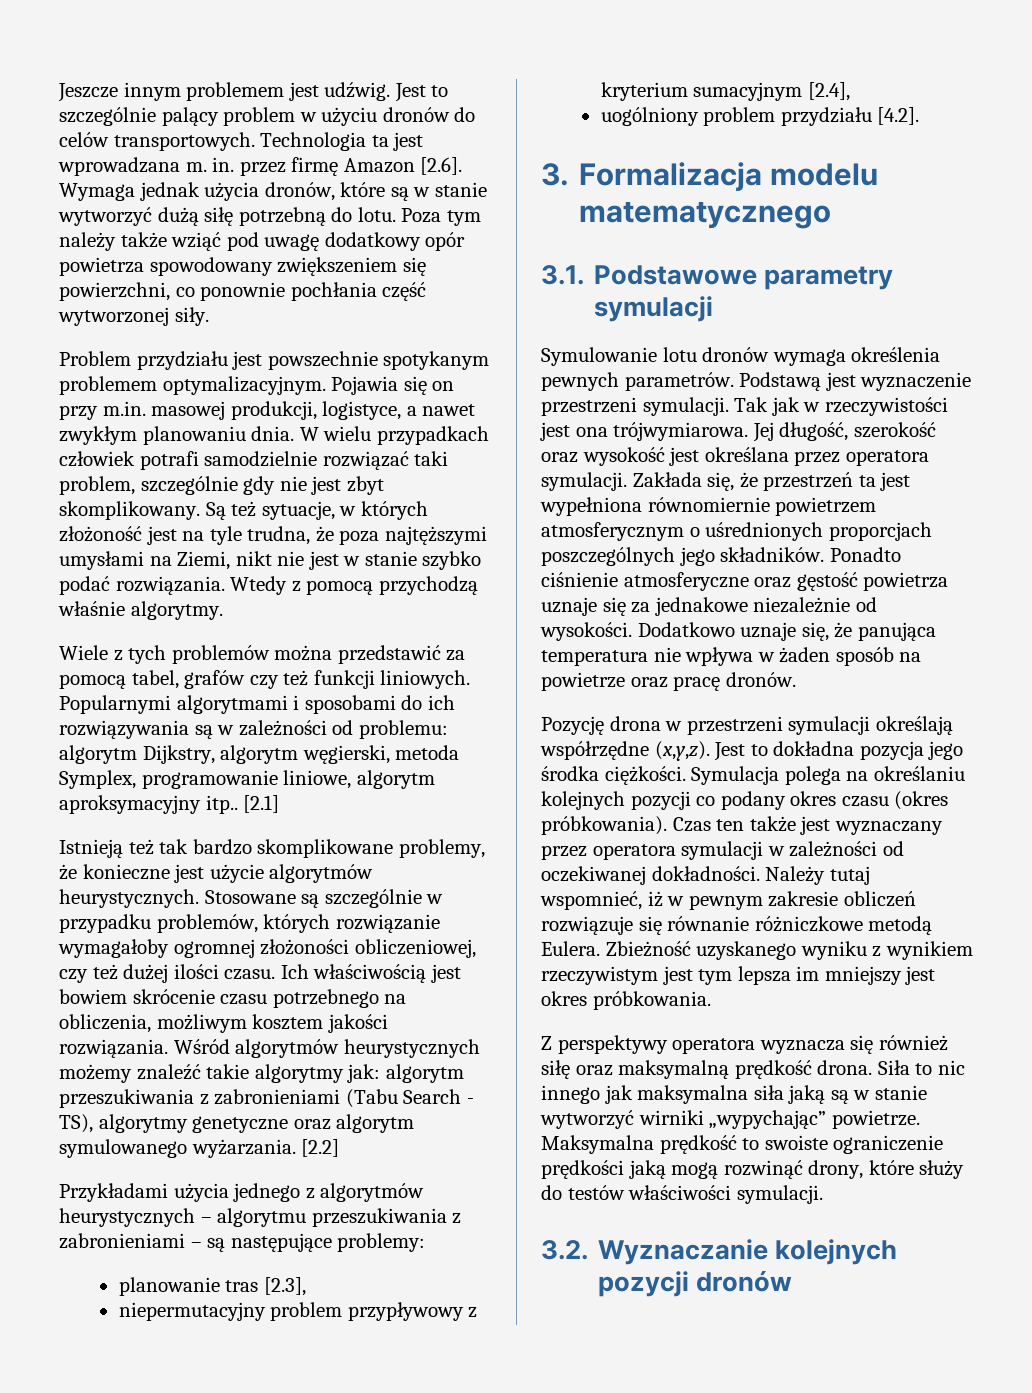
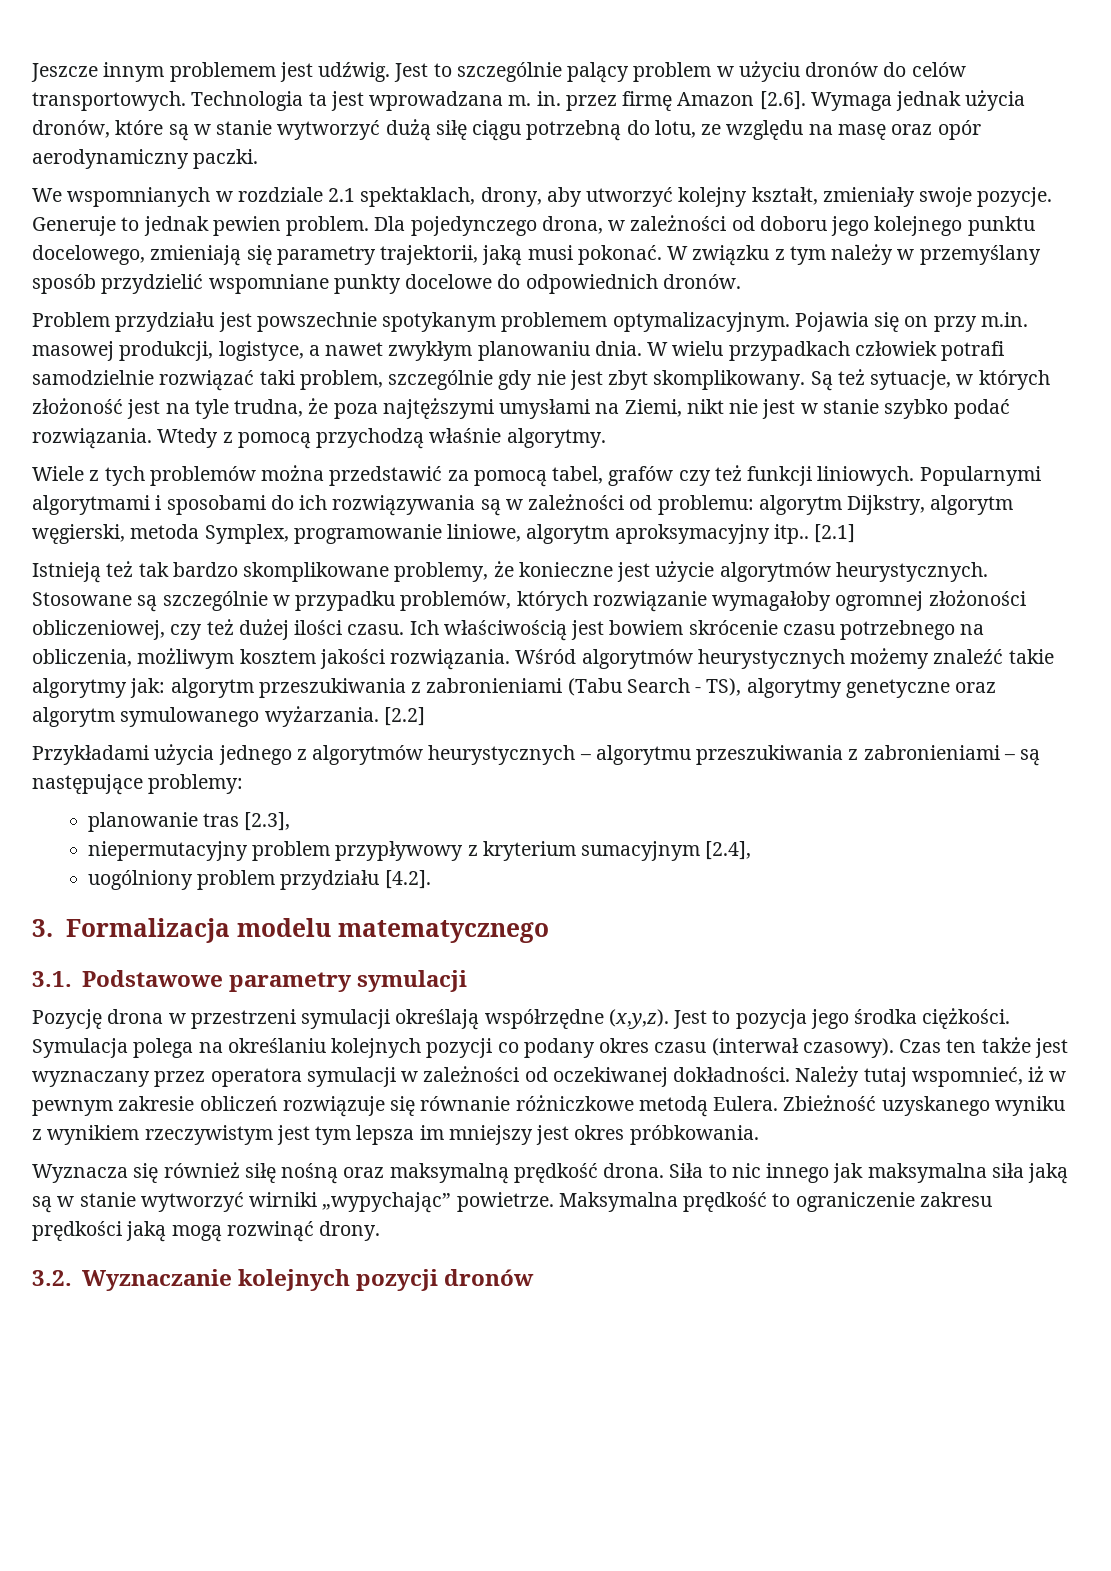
- Technologia ta jest wprowadzana m. in. przez firmę Amazon [2.6]. Wymaga jednak użycia dronów, które są w stanie wytworzyć dużą siłę potrzebną do lotu. Poza tym należy także wziąć pod uwagę dodatkowy opór powietrza spowodowany zwiększeniem się powierzchni, co ponownie pochłania część wytworzonej siły.
+ Technologia ta jest wprowadzana m. in. przez firmę Amazon [2.6]. Wymaga jednak użycia dronów, które są w stanie wytworzyć dużą siłę ciągu potrzebną do lotu, ze względu na masę oraz opór aerodynamiczny paczki.
+ We wspomnianych w rozdziale 2.1 spektaklach, drony, aby utworzyć kolejny kształt, zmieniały swoje pozycje. Generuje to jednak pewien problem. Dla pojedynczego drona, w zależności od doboru jego kolejnego punktu docelowego, zmieniają się parametry trajektorii, jaką musi pokonać. W związku z tym należy w przemyślany sposób przydzielić wspomniane punkty docelowe do odpowiednich dronów.
- Symulowanie lotu dronów wymaga określenia pewnych parametrów. Podstawą jest wyznaczenie przestrzeni symulacji. Tak jak w rzeczywistości jest ona trójwymiarowa. Jej długość, szerokość oraz wysokość jest określana przez operatora symulacji. Zakłada się, że przestrzeń ta jest wypełniona równomiernie powietrzem atmosferycznym o uśrednionych proporcjach poszczególnych jego składników. Ponadto ciśnienie atmosferyczne oraz gęstość powietrza uznaje się za jednakowe niezależnie od wysokości. Dodatkowo uznaje się, że panująca temperatura nie wpływa w żaden sposób na powietrze oraz pracę dronów.
- Jest to dokładna pozycja jego środka ciężkości.
+ Jest to pozycja jego środka ciężkości.
- Symulacja polega na określaniu kolejnych pozycji co podany okres czasu (okres próbkowania).
+ Symulacja polega na określaniu kolejnych pozycji co podany okres czasu (interwał czasowy).
- Z perspektywy operatora wyznacza się również siłę oraz maksymalną prędkość drona.
+ Wyznacza się również siłę nośną oraz maksymalną prędkość drona.
- Maksymalna prędkość to swoiste ograniczenie prędkości jaką mogą rozwinąć drony, które służy do testów właściwości symulacji.
+ Maksymalna prędkość to ograniczenie zakresu prędkości jaką mogą rozwinąć drony.

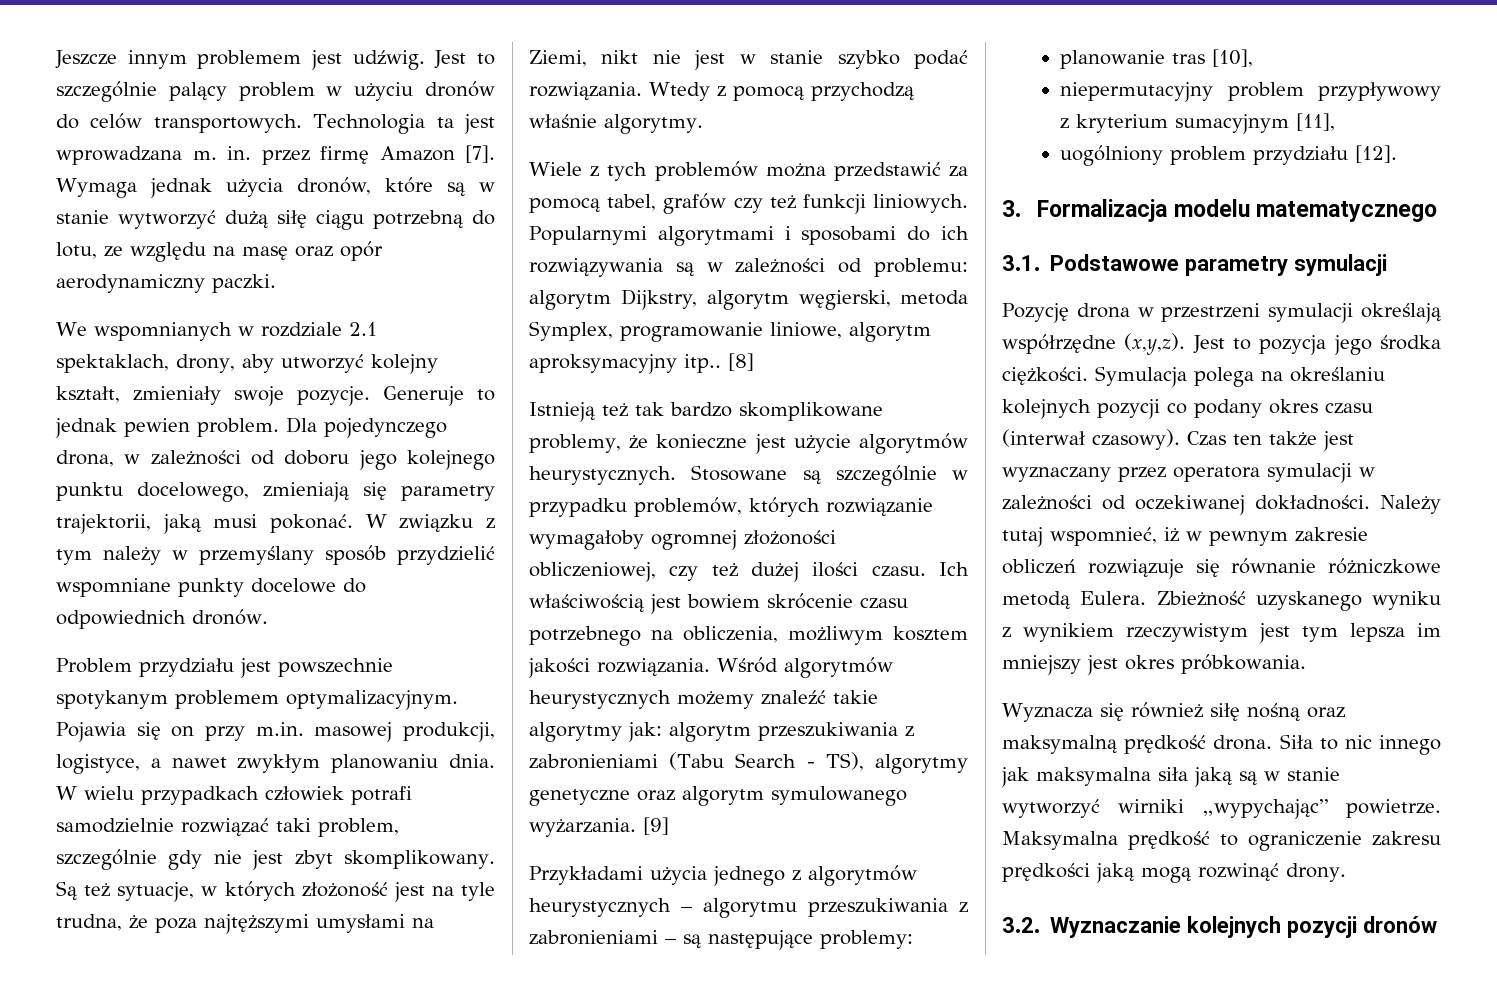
- Technologia ta jest wprowadzana m. in. przez firmę Amazon [2.6]. Wymaga jednak użycia dronów, które są w stanie wytworzyć dużą siłę ciągu potrzebną do lotu, ze względu na masę oraz opór aerodynamiczny paczki.
+ Technologia ta jest wprowadzana m. in. przez firmę Amazon [7]. Wymaga jednak użycia dronów, które są w stanie wytworzyć dużą siłę ciągu potrzebną do lotu, ze względu na masę oraz opór aerodynamiczny paczki.
- [2.1]
+ [8]
- [2.2]
+ [9]
- planowanie tras [2.3],
+ planowanie tras [10],
- niepermutacyjny problem przypływowy z kryterium sumacyjnym [2.4],
+ niepermutacyjny problem przypływowy z kryterium sumacyjnym [11],
- uogólniony problem przydziału [4.2].
+ uogólniony problem przydziału [12].

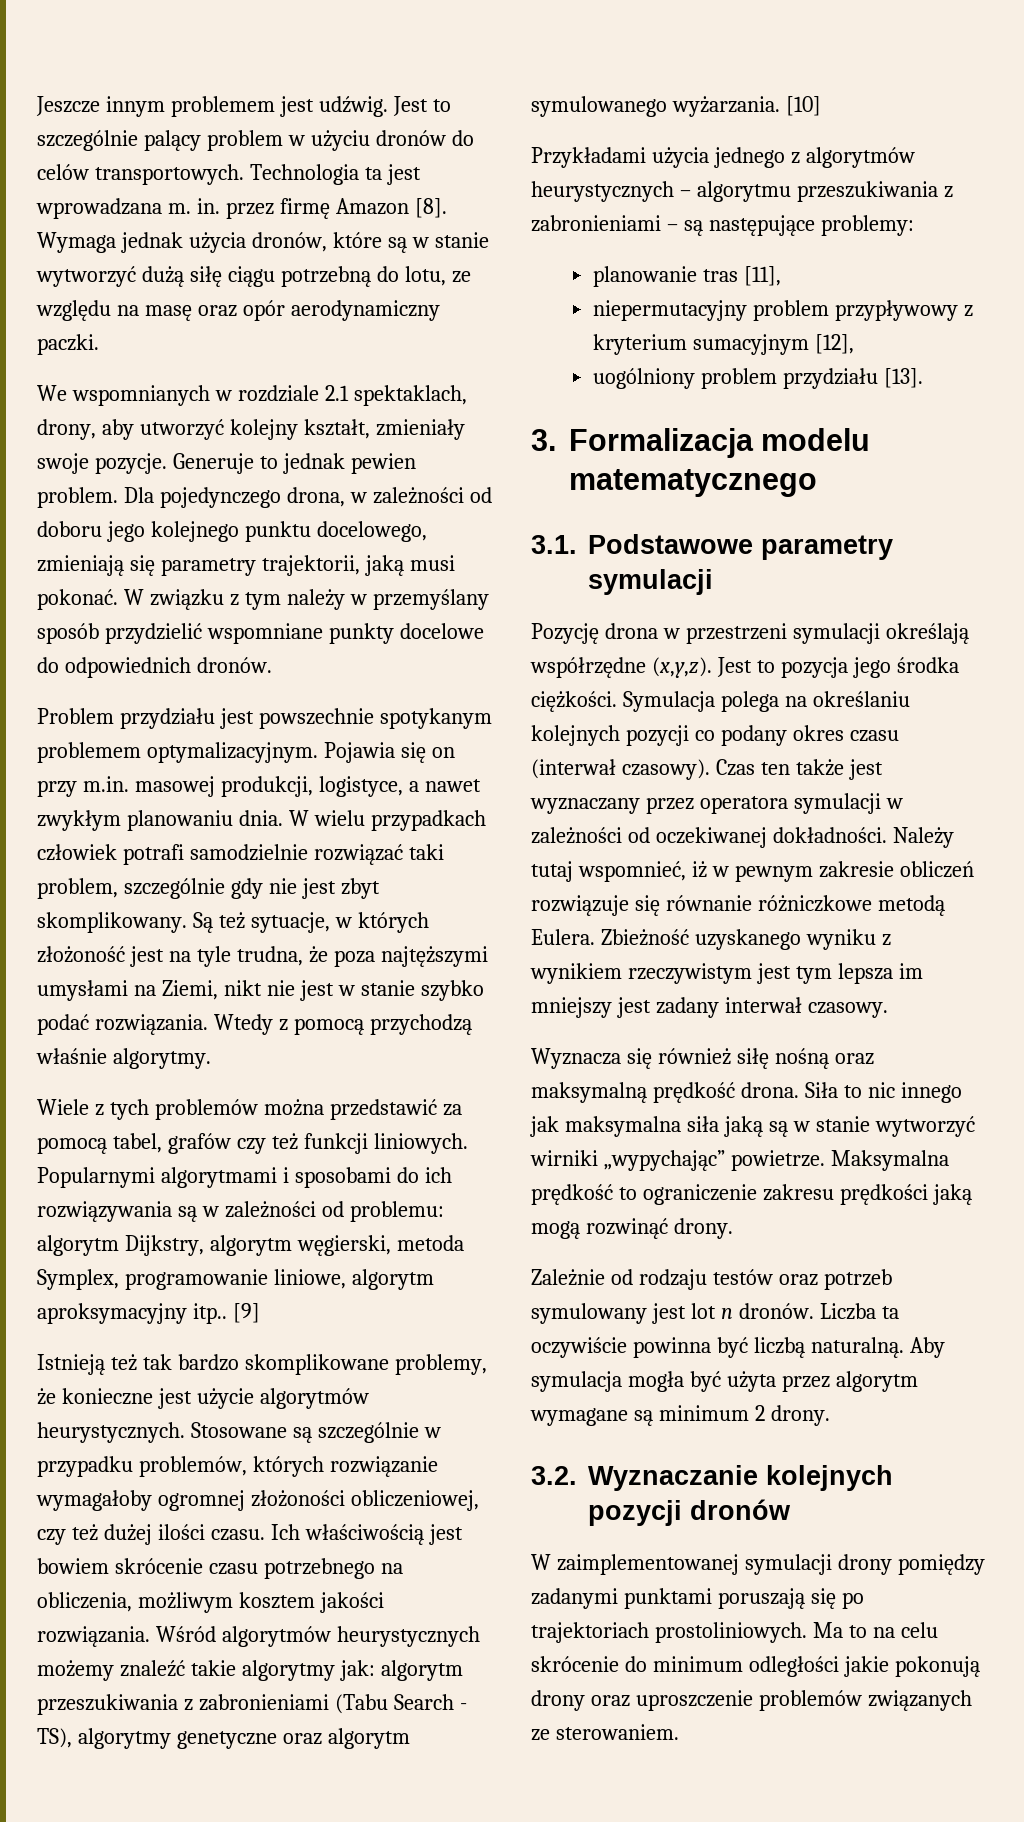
- Technologia ta jest wprowadzana m. in. przez firmę Amazon [7].
+ Technologia ta jest wprowadzana m. in. przez firmę Amazon [8].
- [8]
+ [9]
- [9]
+ [10]
- planowanie tras [10],
+ planowanie tras [11],
- niepermutacyjny problem przypływowy z kryterium sumacyjnym [11],
+ niepermutacyjny problem przypływowy z kryterium sumacyjnym [12],
- uogólniony problem przydziału [12].
+ uogólniony problem przydziału [13].
- Zbieżność uzyskanego wyniku z wynikiem rzeczywistym jest tym lepsza im mniejszy jest okres próbkowania.
+ Zbieżność uzyskanego wyniku z wynikiem rzeczywistym jest tym lepsza im mniejszy jest zadany interwał czasowy.
+ Zależnie od rodzaju testów oraz potrzeb symulowany jest lot n dronów. Liczba ta oczywiście powinna być liczbą naturalną. Aby symulacja mogła być użyta przez algorytm wymagane są minimum 2 drony.
+ W zaimplementowanej symulacji drony pomiędzy zadanymi punktami poruszają się po trajektoriach prostoliniowych. Ma to na celu skrócenie do minimum odległości jakie pokonują drony oraz uproszczenie problemów związanych ze sterowaniem.

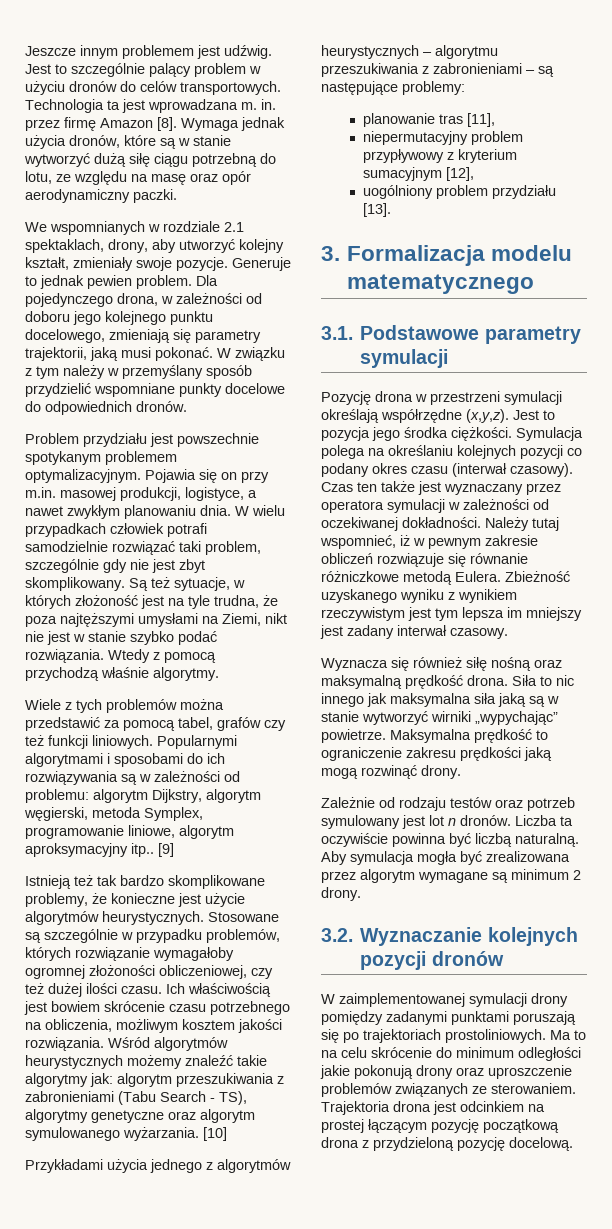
- Aby symulacja mogła być użyta przez algorytm wymagane są minimum 2 drony.
+ Aby symulacja mogła być zrealizowana przez algorytm wymagane są minimum 2 drony.
+ Trajektoria drona jest odcinkiem na prostej łączącym pozycję początkową drona z przydzieloną pozycję docelową.

